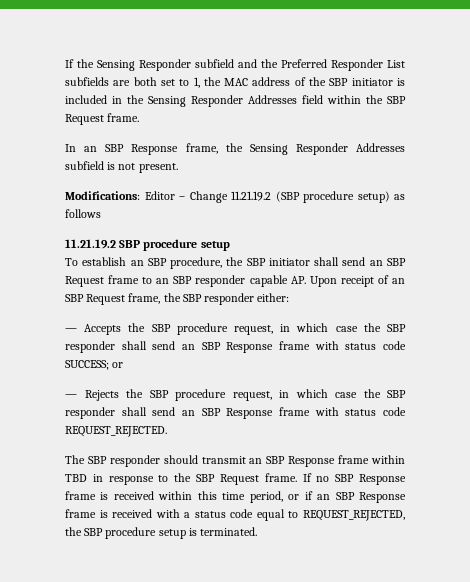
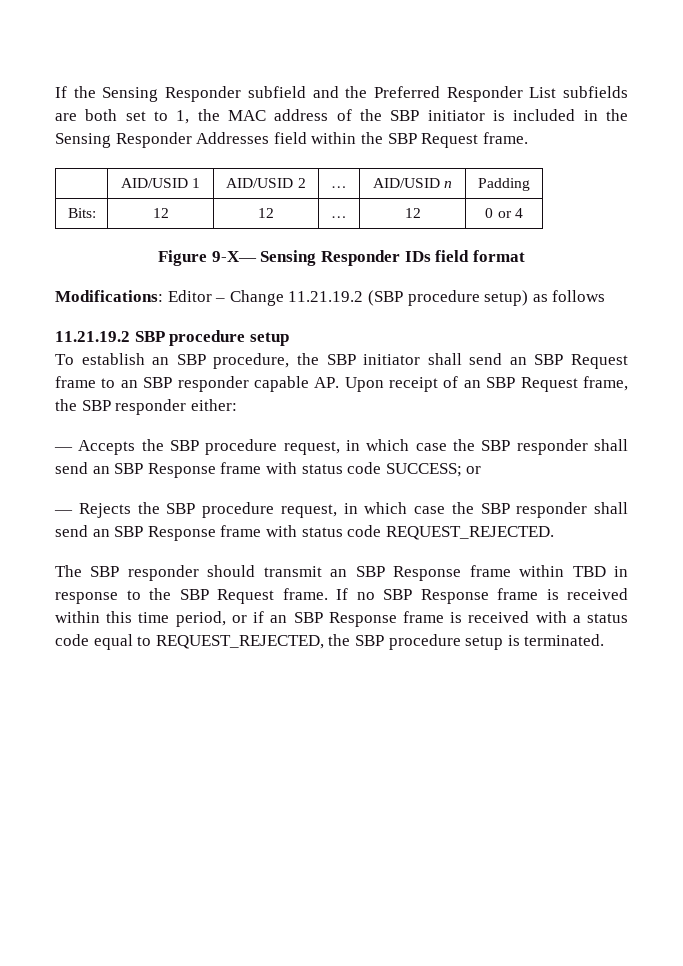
- In an SBP Response frame, the Sensing Responder Addresses subfield is not present.
+ | AID/USID 1 | AID/USID 2 | … | AID/USID n | Padding
+ Bits: | 12 | 12 | … | 12 | 0 or 4
+ Figure 9-X— Sensing Responder IDs field format

